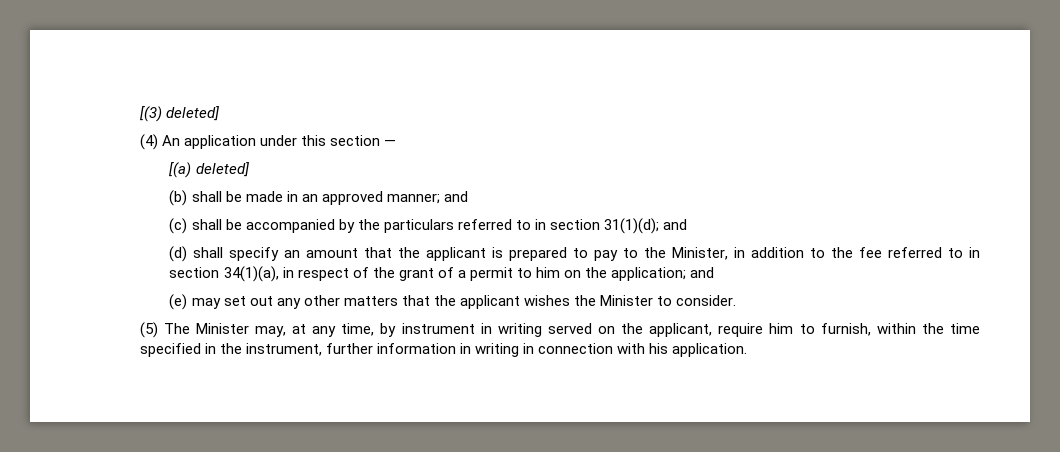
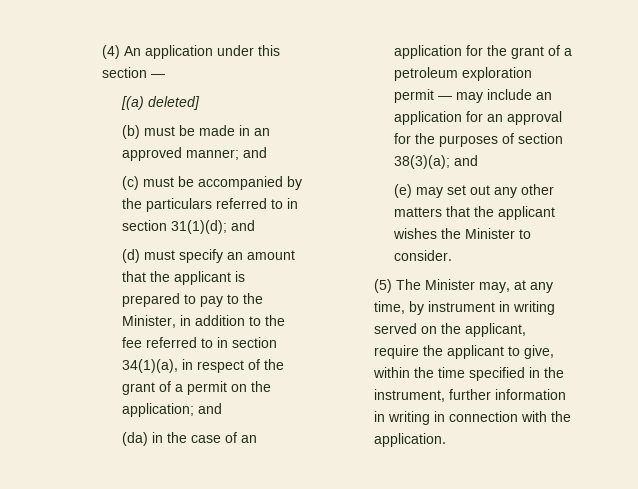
- [(3) deleted]
- (b) shall be made in an approved manner; and
+ (b) must be made in an approved manner; and
- (c) shall be accompanied by the particulars referred to in section 31(1)(d); and
+ (c) must be accompanied by the particulars referred to in section 31(1)(d); and
- (d) shall specify an amount that the applicant is prepared to pay to the Minister, in addition to the fee referred to in section 34(1)(a), in respect of the grant of a permit to him on the application; and
+ (d) must specify an amount that the applicant is prepared to pay to the Minister, in addition to the fee referred to in section 34(1)(a), in respect of the grant of a permit on the application; and
+ (da) in the case of an application for the grant of a petroleum exploration permit — may include an application for an approval for the purposes of section 38(3)(a); and
- (5) The Minister may, at any time, by instrument in writing served on the applicant, require him to furnish, within the time specified in the instrument, further information in writing in connection with his application.
+ (5) The Minister may, at any time, by instrument in writing served on the applicant, require the applicant to give, within the time specified in the instrument, further information in writing in connection with the application.

